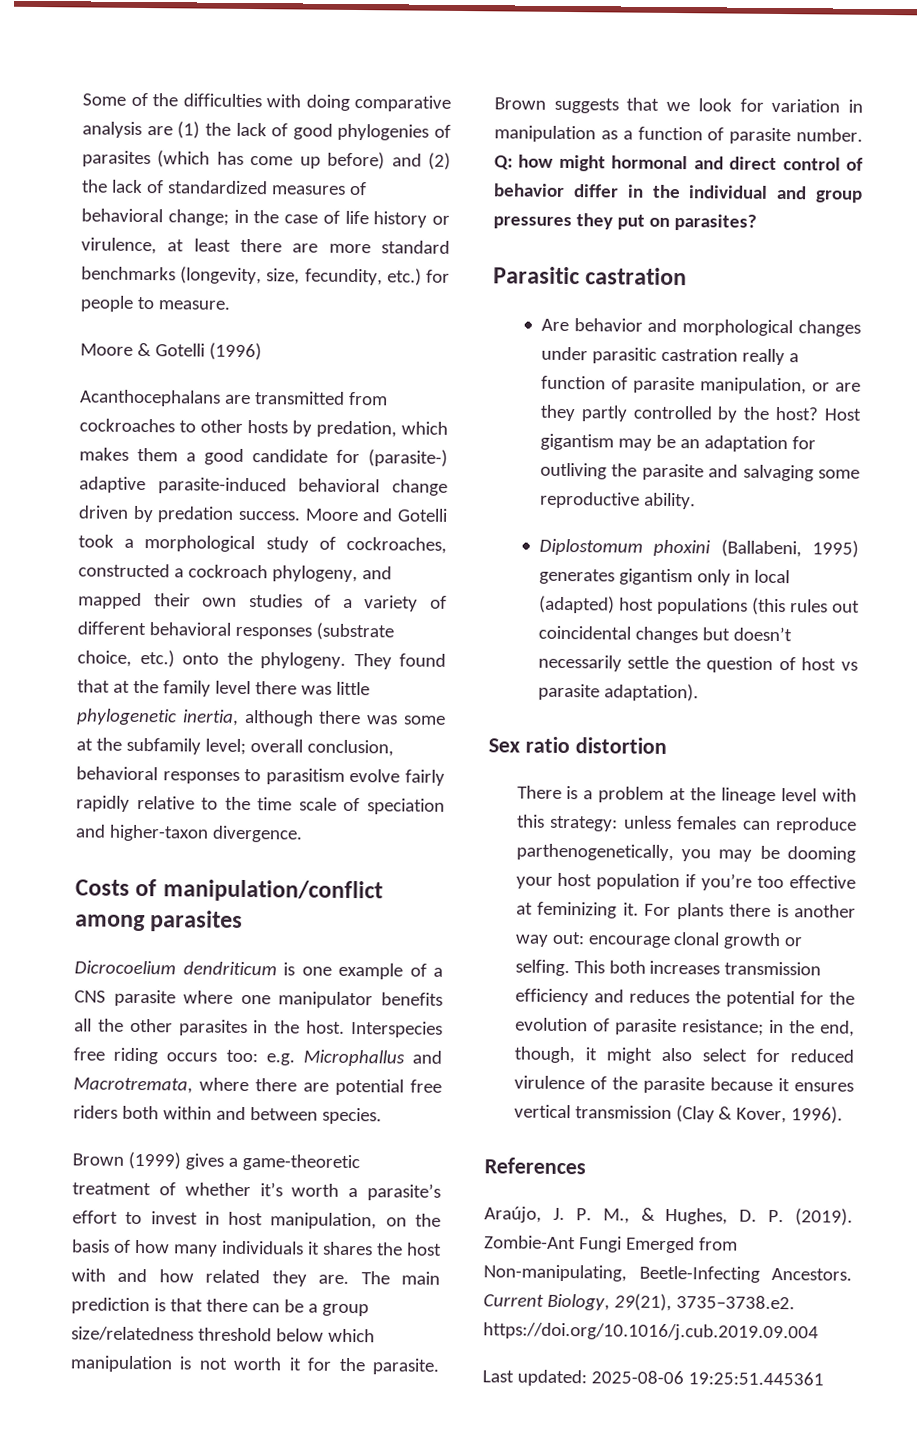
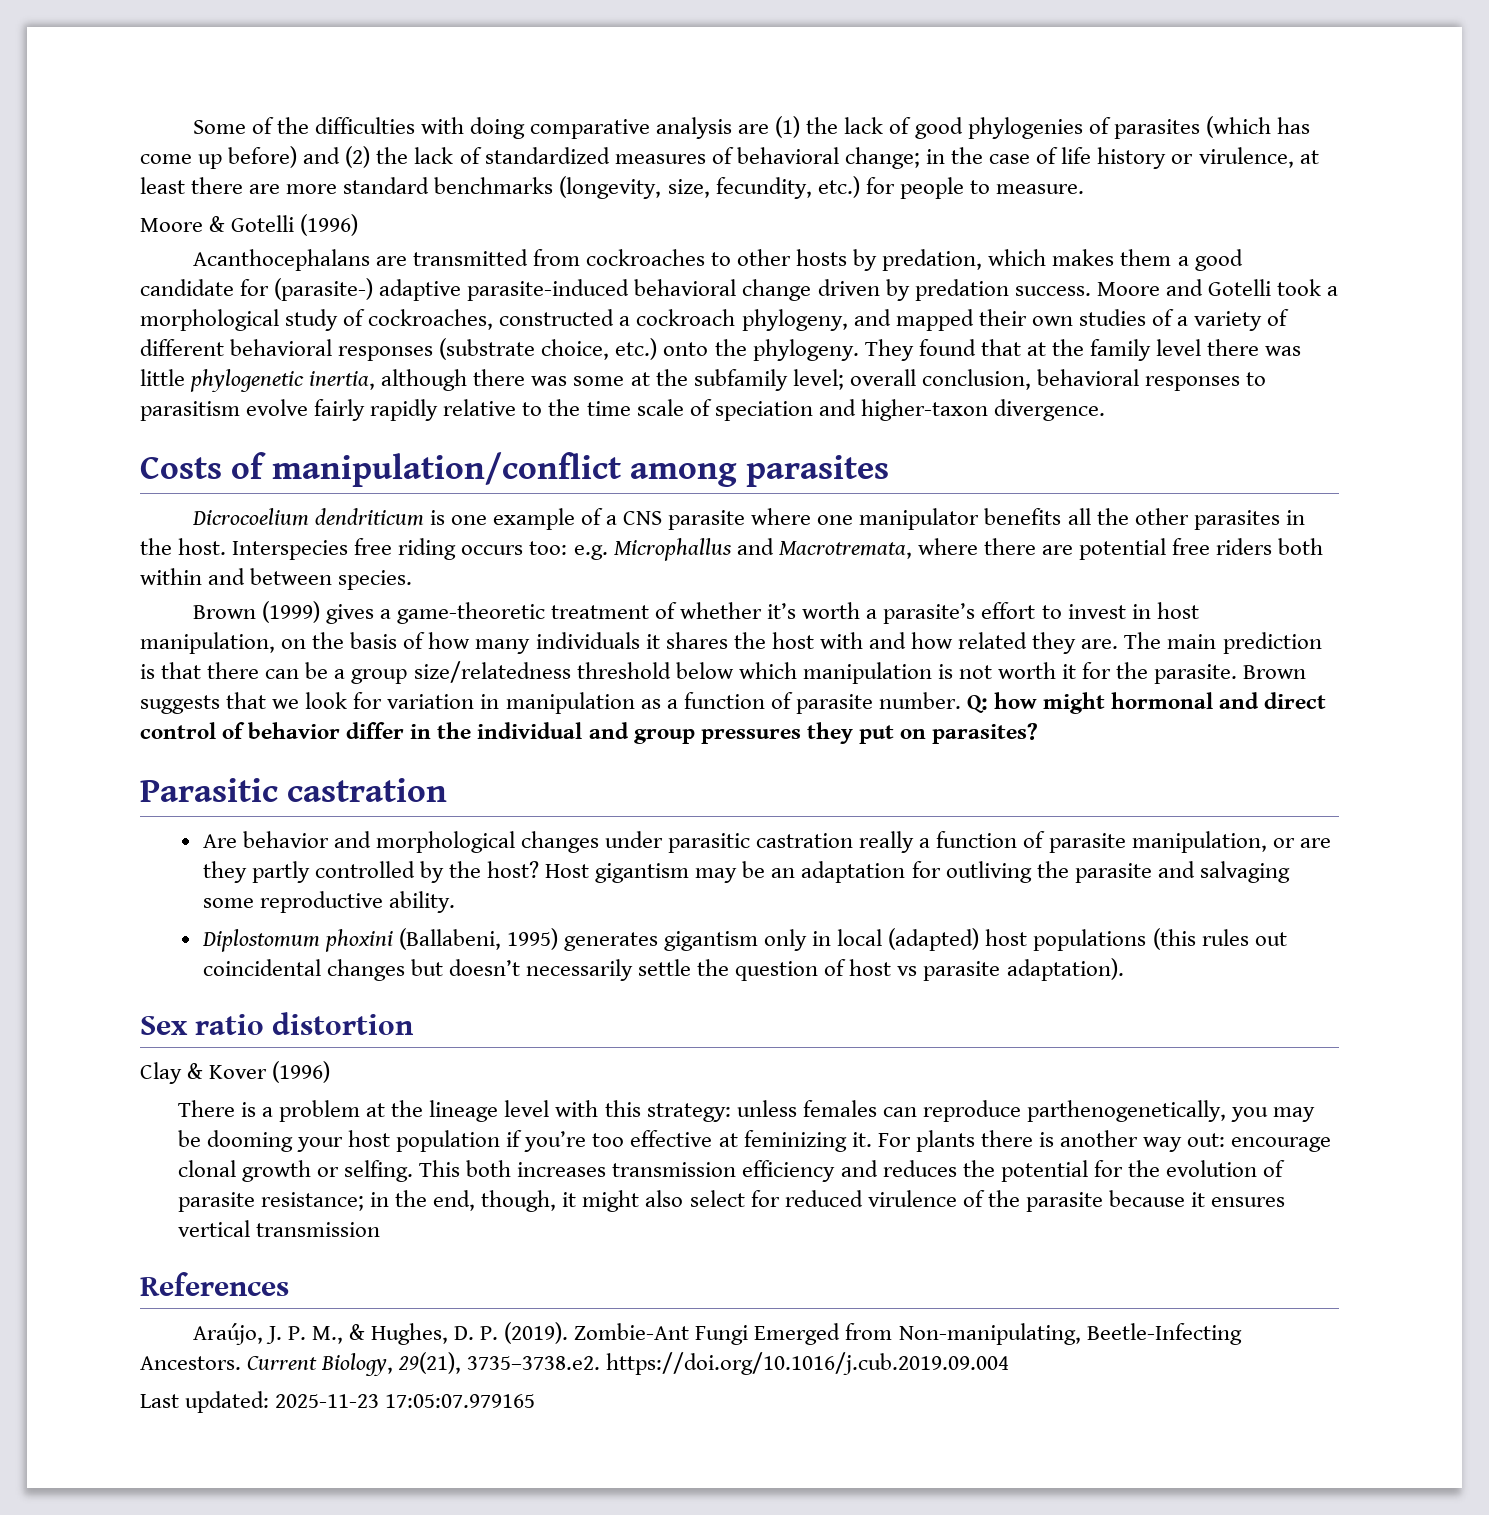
+ Clay & Kover (1996)
- This both increases transmission efficiency and reduces the potential for the evolution of parasite resistance; in the end, though, it might also select for reduced virulence of the parasite because it ensures vertical transmission (Clay & Kover, 1996).
+ This both increases transmission efficiency and reduces the potential for the evolution of parasite resistance; in the end, though, it might also select for reduced virulence of the parasite because it ensures vertical transmission
- Last updated: 2025-08-06 19:25:51.445361
+ Last updated: 2025-11-23 17:05:07.979165

